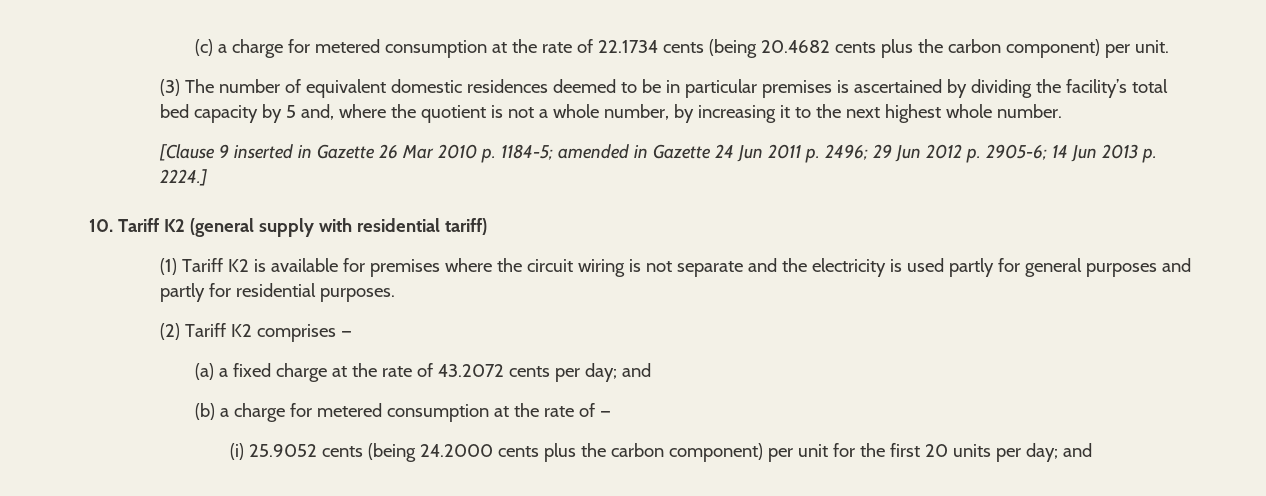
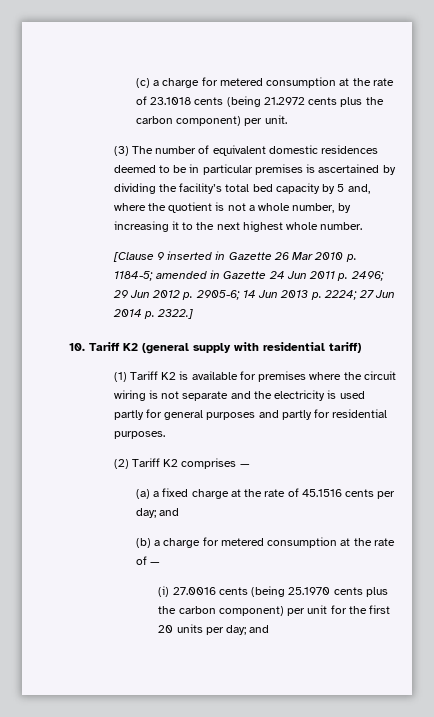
- (c) a charge for metered consumption at the rate of 22.1734 cents (being 20.4682 cents plus the carbon component) per unit.
+ (c) a charge for metered consumption at the rate of 23.1018 cents (being 21.2972 cents plus the carbon component) per unit.
- [Clause 9 inserted in Gazette 26 Mar 2010 p. 1184-5; amended in Gazette 24 Jun 2011 p. 2496; 29 Jun 2012 p. 2905-6; 14 Jun 2013 p. 2224.]
+ [Clause 9 inserted in Gazette 26 Mar 2010 p. 1184-5; amended in Gazette 24 Jun 2011 p. 2496; 29 Jun 2012 p. 2905-6; 14 Jun 2013 p. 2224; 27 Jun 2014 p. 2322.]
- (a) a fixed charge at the rate of 43.2072 cents per day; and
+ (a) a fixed charge at the rate of 45.1516 cents per day; and
- (i) 25.9052 cents (being 24.2000 cents plus the carbon component) per unit for the first 20 units per day; and
+ (i) 27.0016 cents (being 25.1970 cents plus the carbon component) per unit for the first 20 units per day; and

